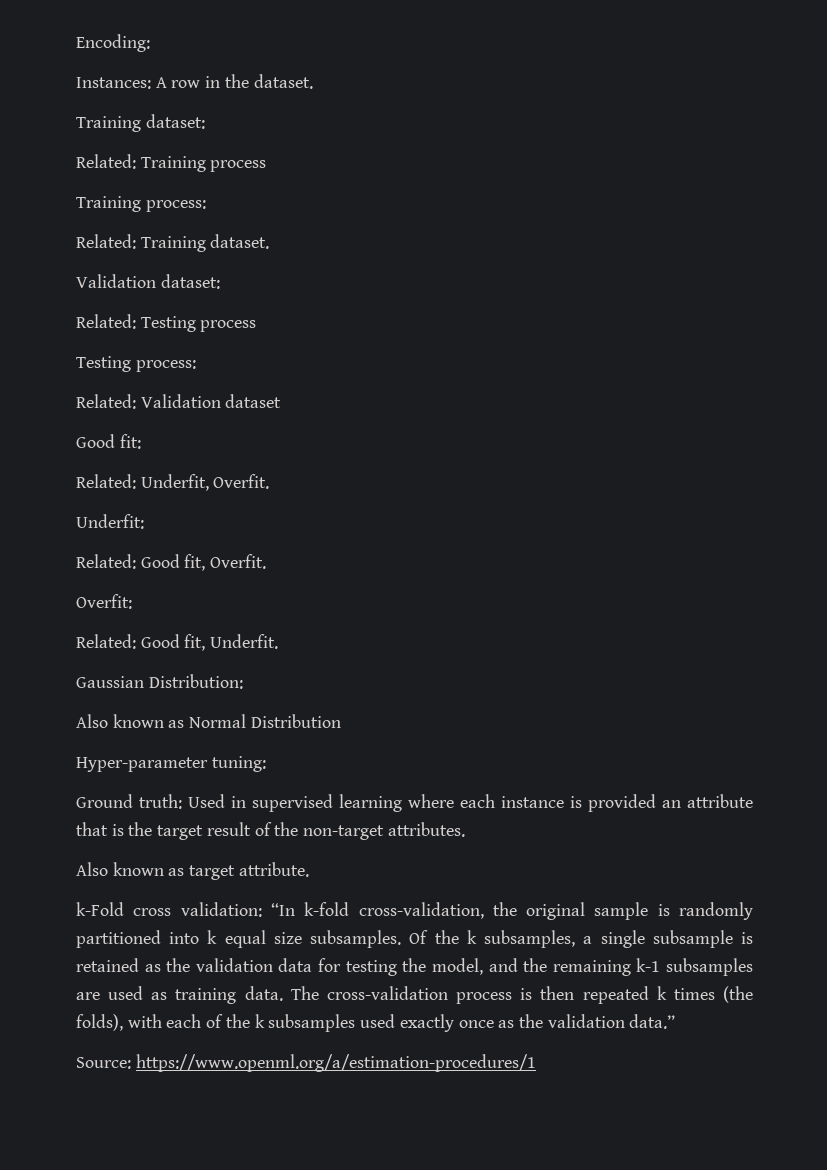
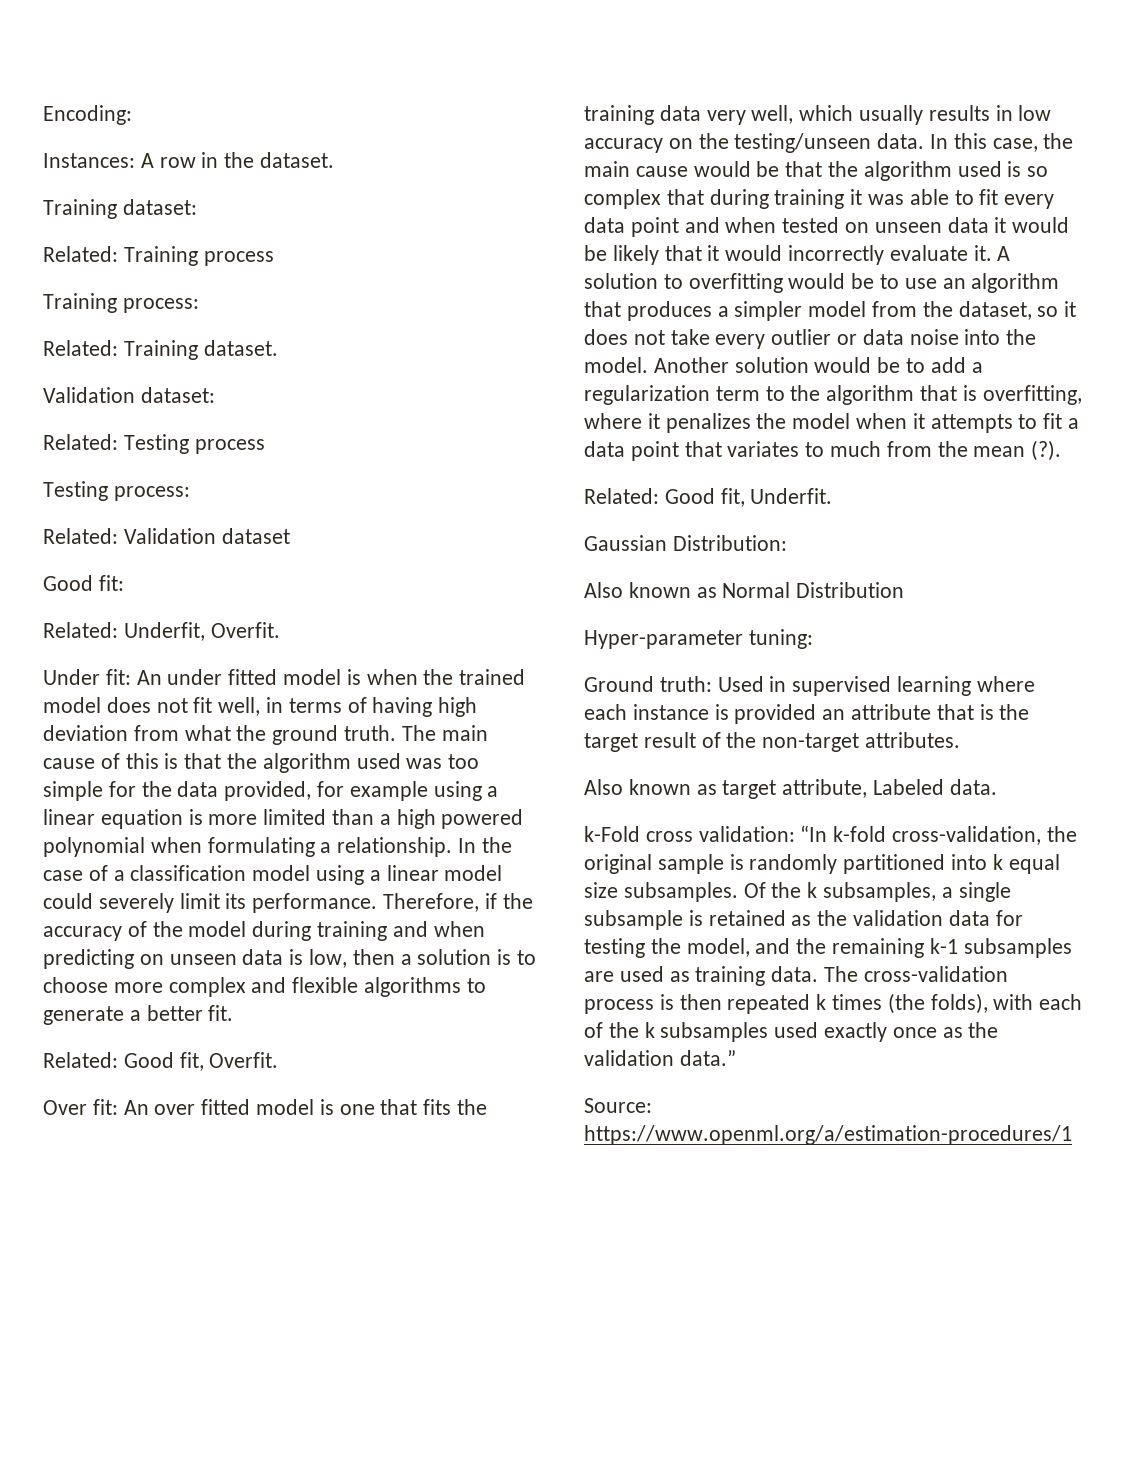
- Underfit:
+ Under fit: An under fitted model is when the trained model does not fit well, in terms of having high deviation from what the ground truth. The main cause of this is that the algorithm used was too simple for the data provided, for example using a linear equation is more limited than a high powered polynomial when formulating a relationship. In the case of a classification model using a linear model could severely limit its performance. Therefore, if the accuracy of the model during training and when predicting on unseen data is low, then a solution is to choose more complex and flexible algorithms to generate a better fit.
  Related: Good fit, Overfit.
- Overfit:
+ Over fit: An over fitted model is one that fits the training data very well, which usually results in low accuracy on the testing/unseen data. In this case, the main cause would be that the algorithm used is so complex that during training it was able to fit every data point and when tested on unseen data it would be likely that it would incorrectly evaluate it. A solution to overfitting would be to use an algorithm that produces a simpler model from the dataset, so it does not take every outlier or data noise into the model. Another solution would be to add a regularization term to the algorithm that is overfitting, where it penalizes the model when it attempts to fit a data point that variates to much from the mean (?).
- Also known as target attribute.
+ Also known as target attribute, Labeled data.

